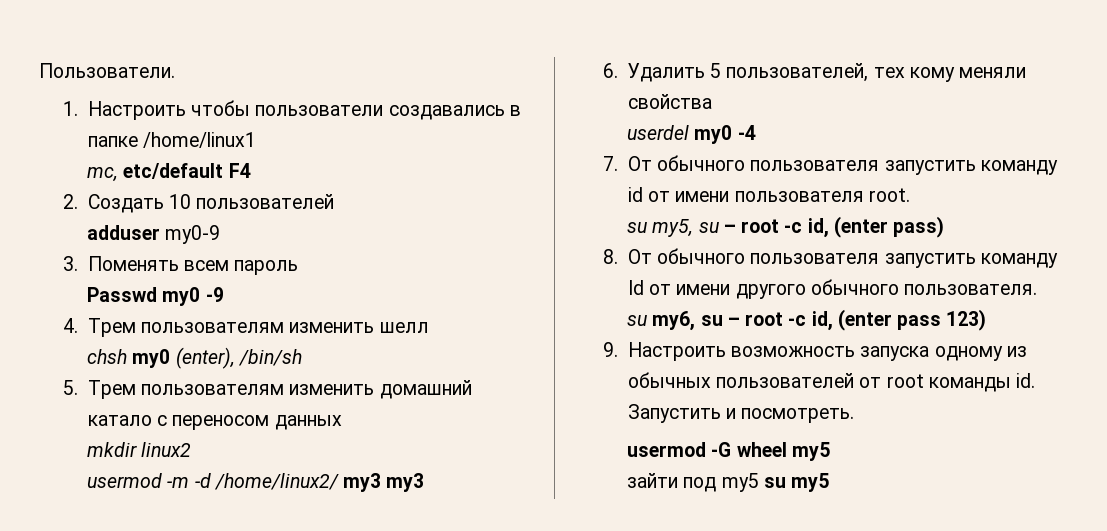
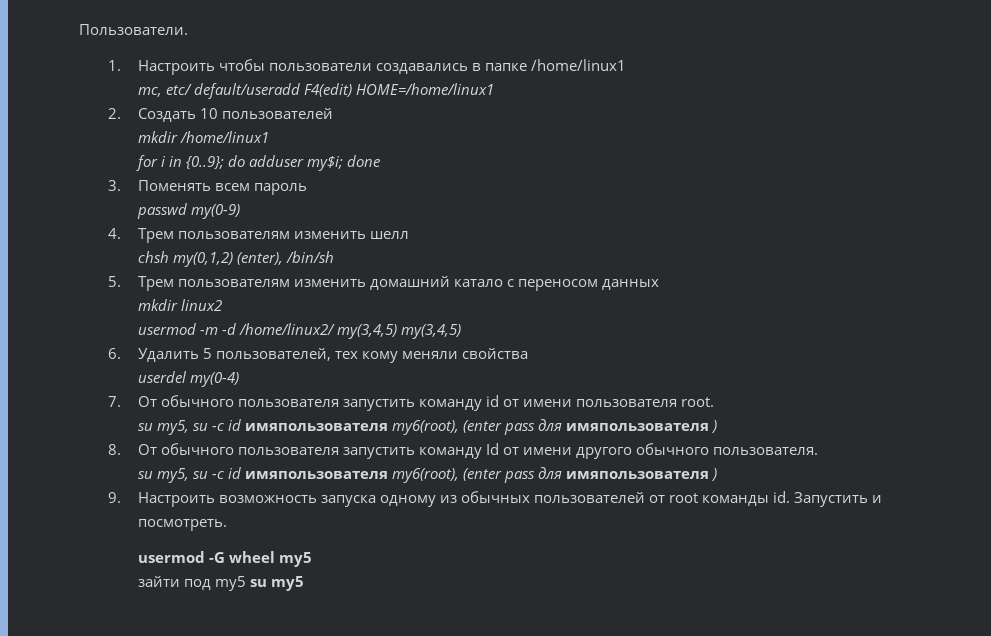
- mc, etc/default F4
+ mc, etc/ default/useradd F4(edit) HOME=/home/linux1
- adduser my0-9
+ mkdir /home/linux1
+ for i in {0..9}; do adduser my$i; done
- Passwd my0 -9
+ passwd my(0-9)
- chsh my0 (enter), /bin/sh
+ chsh my(0,1,2) (enter), /bin/sh
- usermod -m -d /home/linux2/ my3 my3
+ usermod -m -d /home/linux2/ my(3,4,5) my(3,4,5)
- userdel my0 -4
+ userdel my(0-4)
  7. От обычного пользователя запустить команду id от имени пользователя root.
- su my5, su – root -c id, (enter pass)
+ su my5, su -c id имяпользователя my6(root), (enter pass для имяпользователя )
  8. От обычного пользователя запустить команду Id от имени другого обычного пользователя.
- su my6, su – root -c id, (enter pass 123)
+ su my5, su -c id имяпользователя my6(root), (enter pass для имяпользователя )

